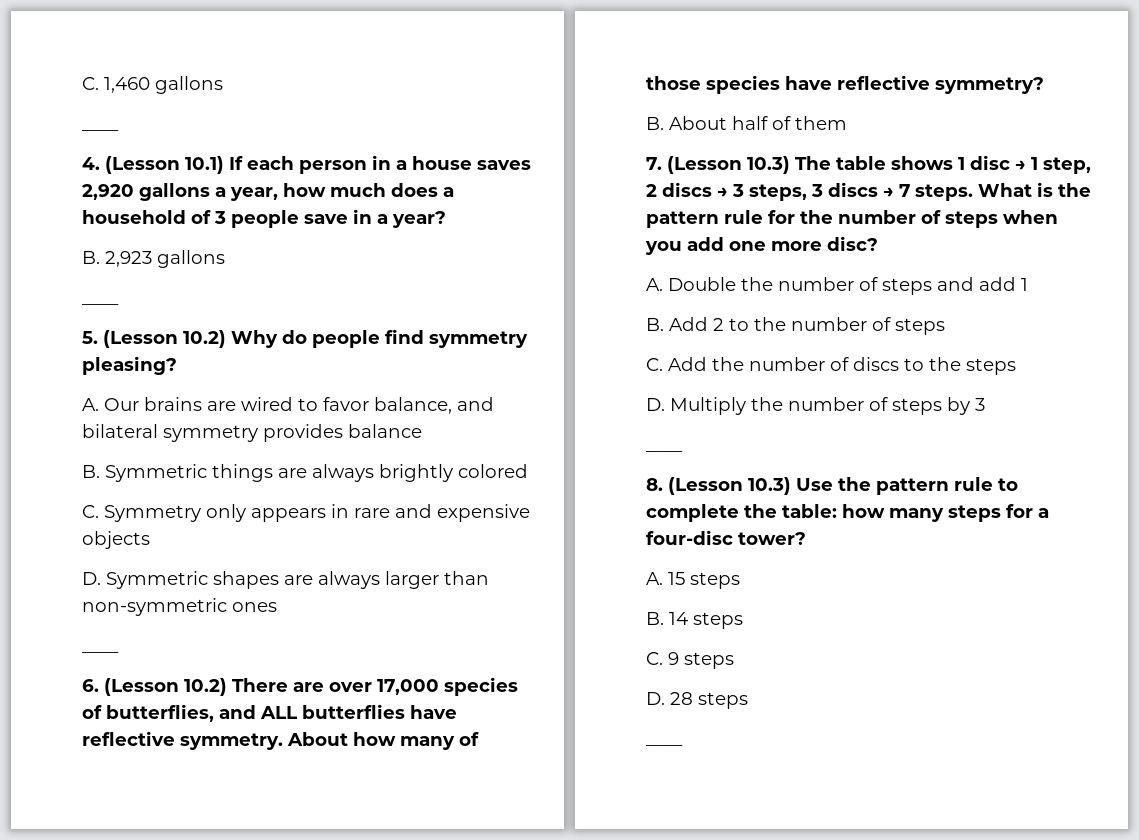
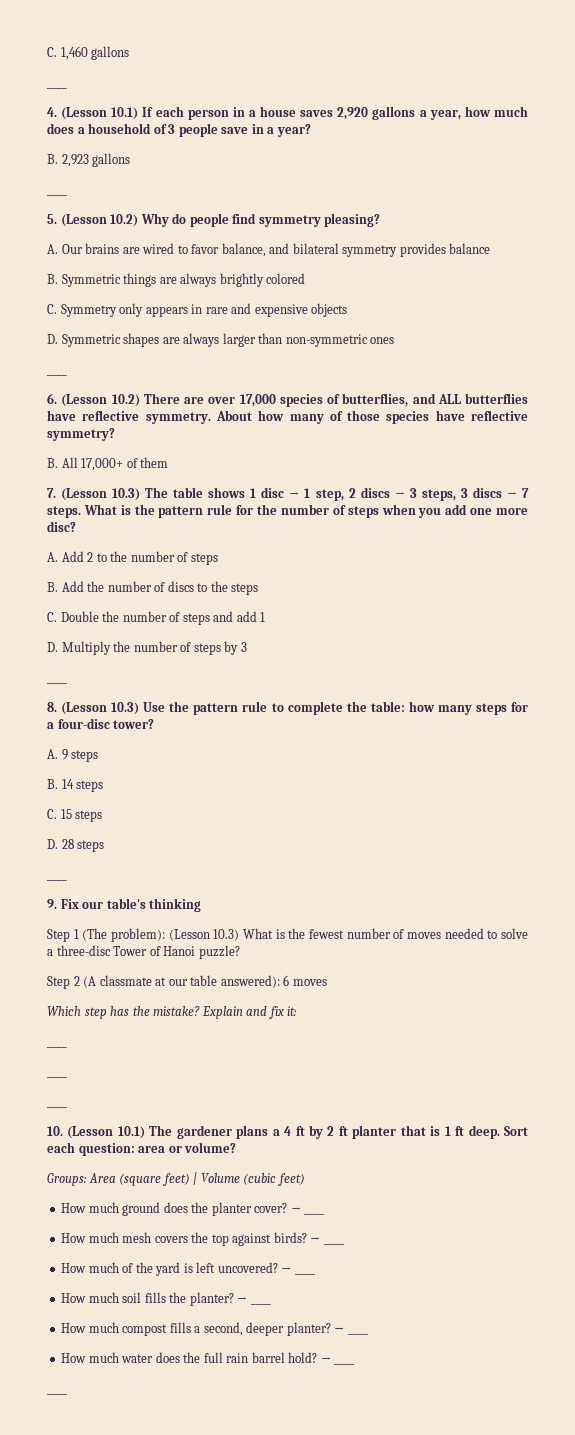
- B. About half of them
+ B. All 17,000+ of them
- A. Double the number of steps and add 1
+ A. Add 2 to the number of steps
+ B. Add the number of discs to the steps
+ C. Double the number of steps and add 1
- B. Add 2 to the number of steps
- C. Add the number of discs to the steps
- A. 15 steps
+ A. 9 steps
- C. 9 steps
+ C. 15 steps
+ 9. Fix our table's thinking
+ Step 1 (The problem): (Lesson 10.3) What is the fewest number of moves needed to solve a three-disc Tower of Hanoi puzzle?
+ Step 2 (A classmate at our table answered): 6 moves
+ Which step has the mistake? Explain and fix it:
+ ____
+ ____
+ ____
+ 10. (Lesson 10.1) The gardener plans a 4 ft by 2 ft planter that is 1 ft deep. Sort each question: area or volume?
+ Groups: Area (square feet) | Volume (cubic feet)
+ How much ground does the planter cover? → ____
+ How much mesh covers the top against birds? → ____
+ How much of the yard is left uncovered? → ____
+ How much soil fills the planter? → ____
+ How much compost fills a second, deeper planter? → ____
+ How much water does the full rain barrel hold? → ____
+ ____

